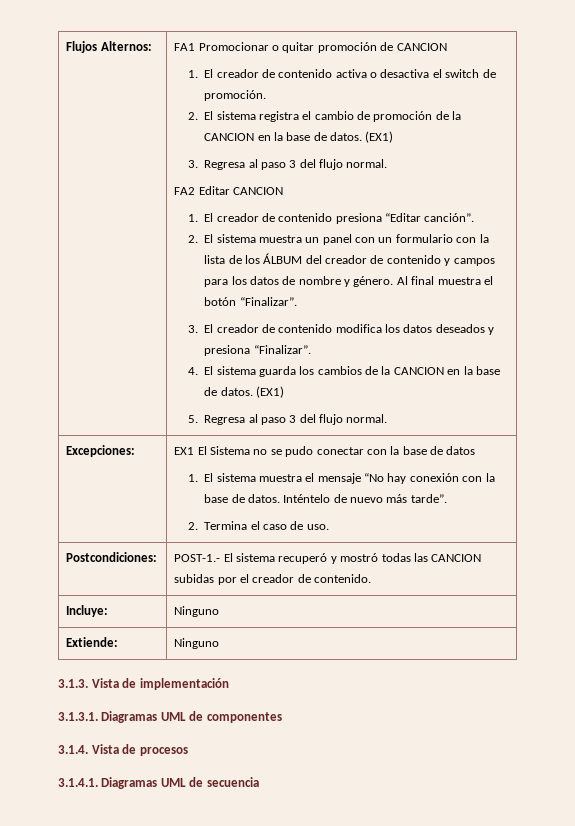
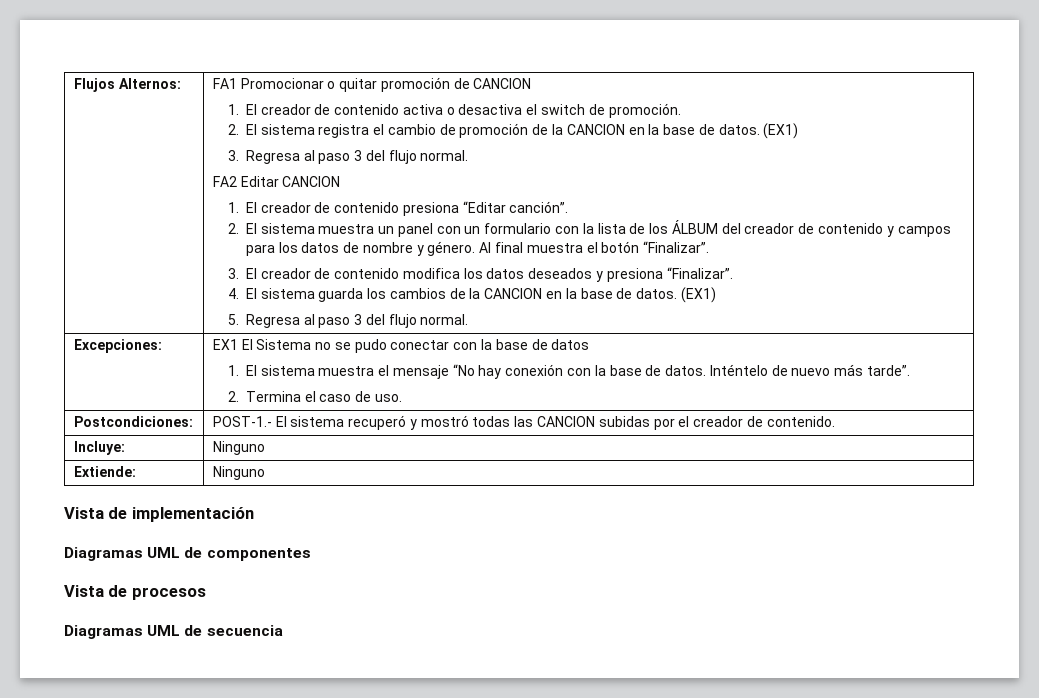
- 3.1.3. Vista de implementación
+ Vista de implementación
- 3.1.3.1. Diagramas UML de componentes
+ Diagramas UML de componentes
- 3.1.4. Vista de procesos
+ Vista de procesos
- 3.1.4.1. Diagramas UML de secuencia
+ Diagramas UML de secuencia

